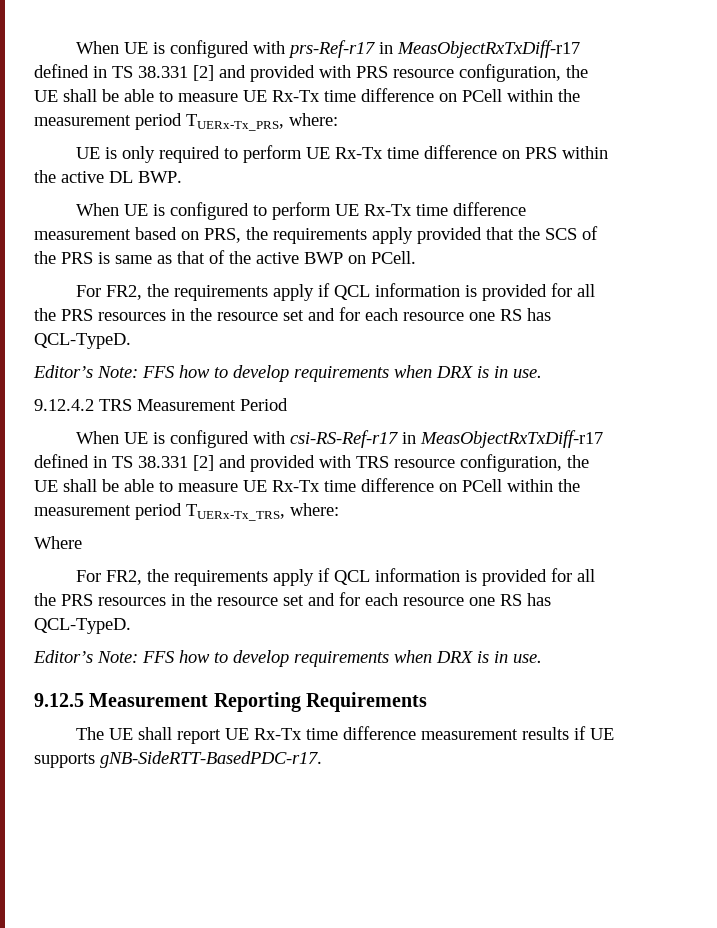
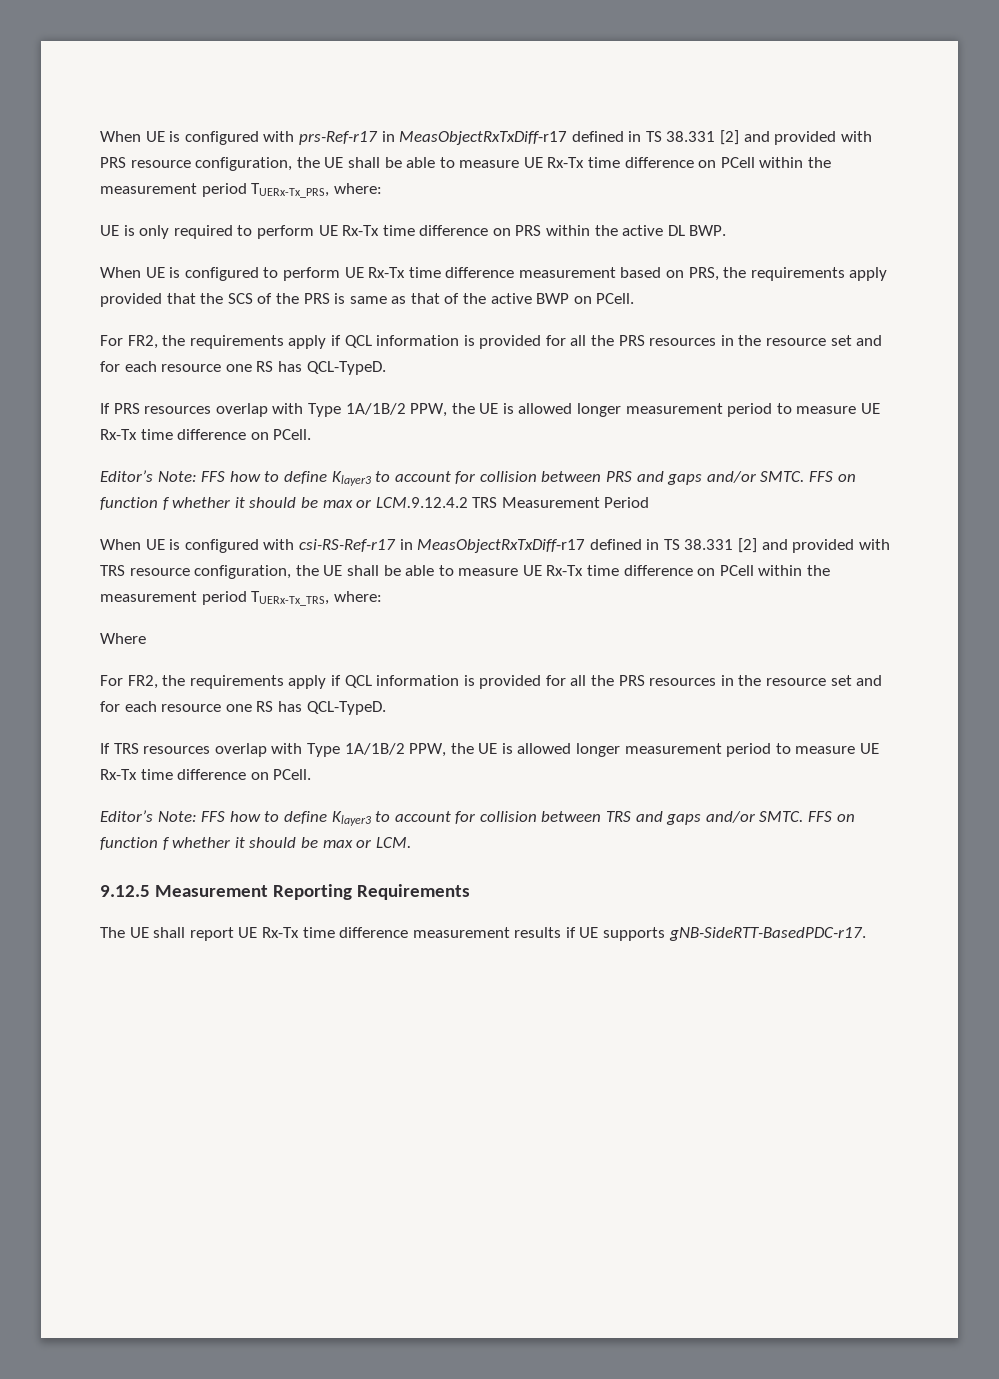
  When UE is configured to perform UE Rx-Tx time difference measurement based on PRS, the requirements apply provided that the SCS of the PRS is same as that of the active BWP on PCell.
  For FR2, the requirements apply if QCL information is provided for all the PRS resources in the resource set and for each resource one RS has QCL-TypeD.
- Editor’s Note: FFS how to develop requirements when DRX is in use.
- 9.12.4.2 TRS Measurement Period
+ If PRS resources overlap with Type 1A/1B/2 PPW, the UE is allowed longer measurement period to measure UE Rx-Tx time difference on PCell.
+ Editor’s Note: FFS how to define Klayer3 to account for collision between PRS and gaps and/or SMTC. FFS on function f whether it should be max or LCM.9.12.4.2 TRS Measurement Period
  Where
  For FR2, the requirements apply if QCL information is provided for all the PRS resources in the resource set and for each resource one RS has QCL-TypeD.
- Editor’s Note: FFS how to develop requirements when DRX is in use.
+ If TRS resources overlap with Type 1A/1B/2 PPW, the UE is allowed longer measurement period to measure UE Rx-Tx time difference on PCell.
+ Editor’s Note: FFS how to define Klayer3 to account for collision between TRS and gaps and/or SMTC. FFS on function f whether it should be max or LCM.

